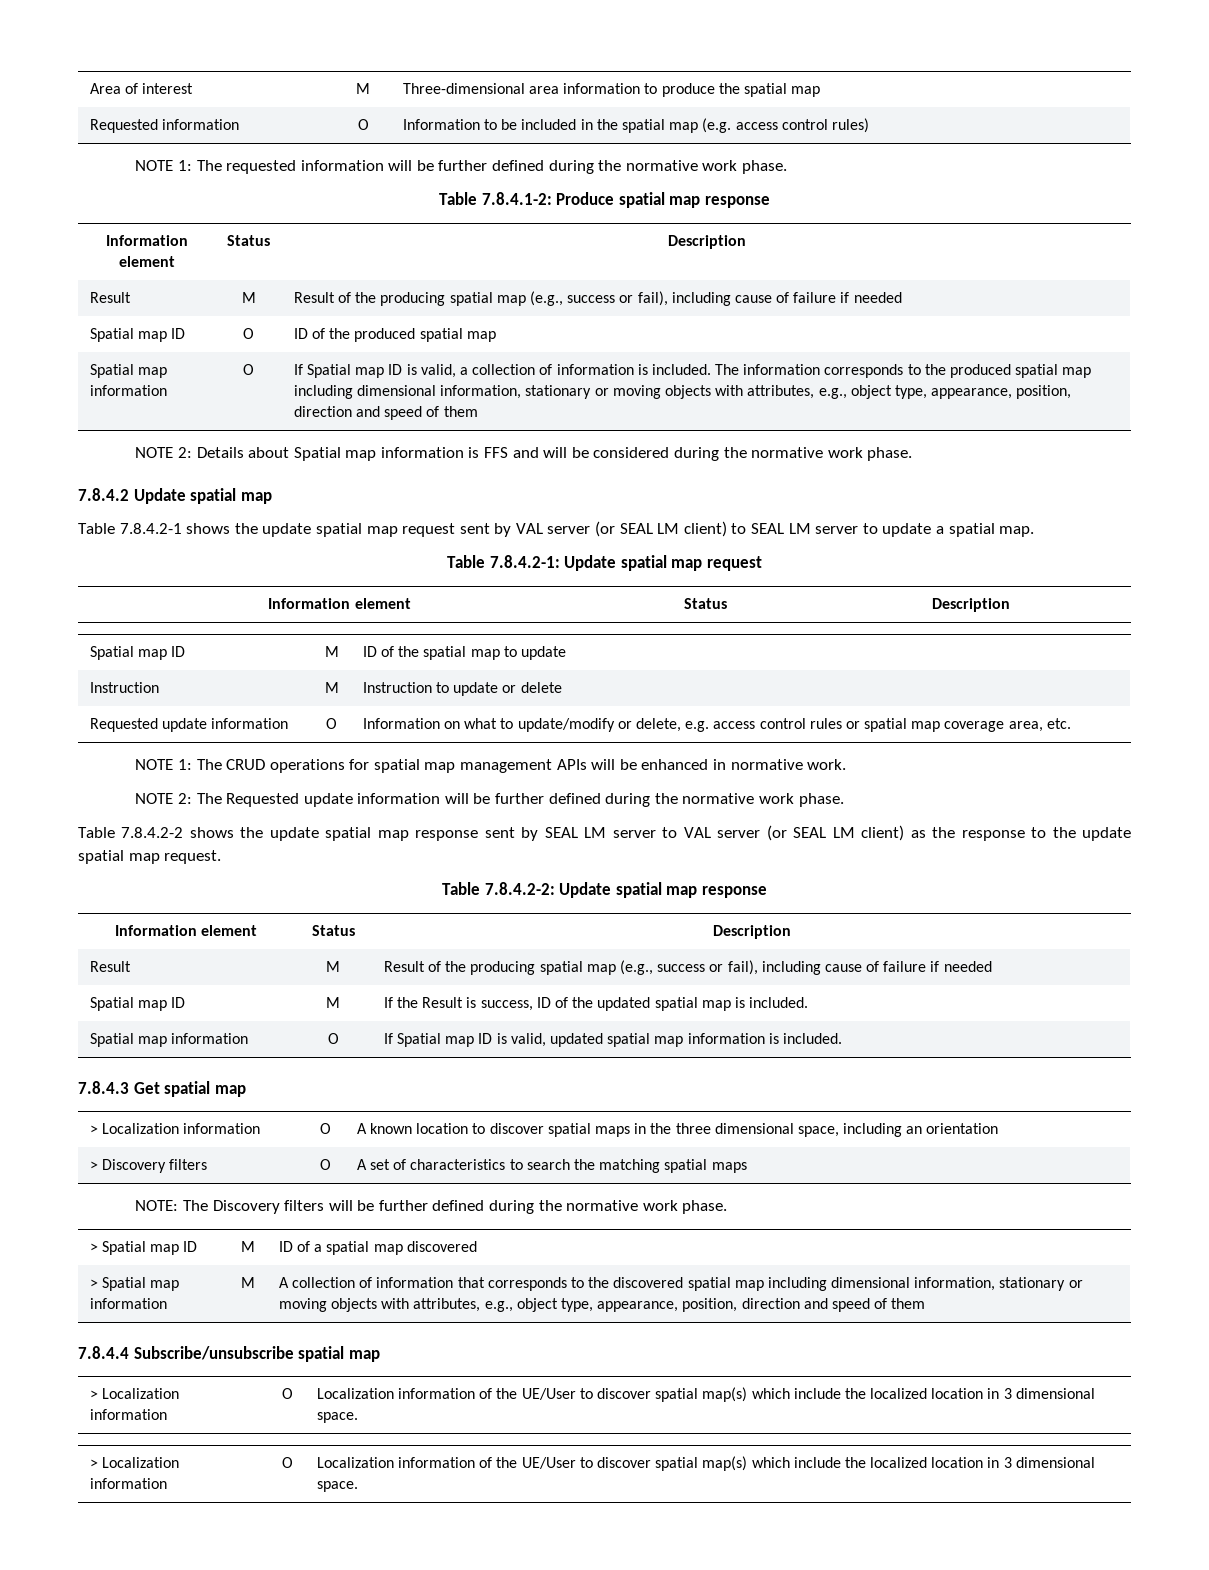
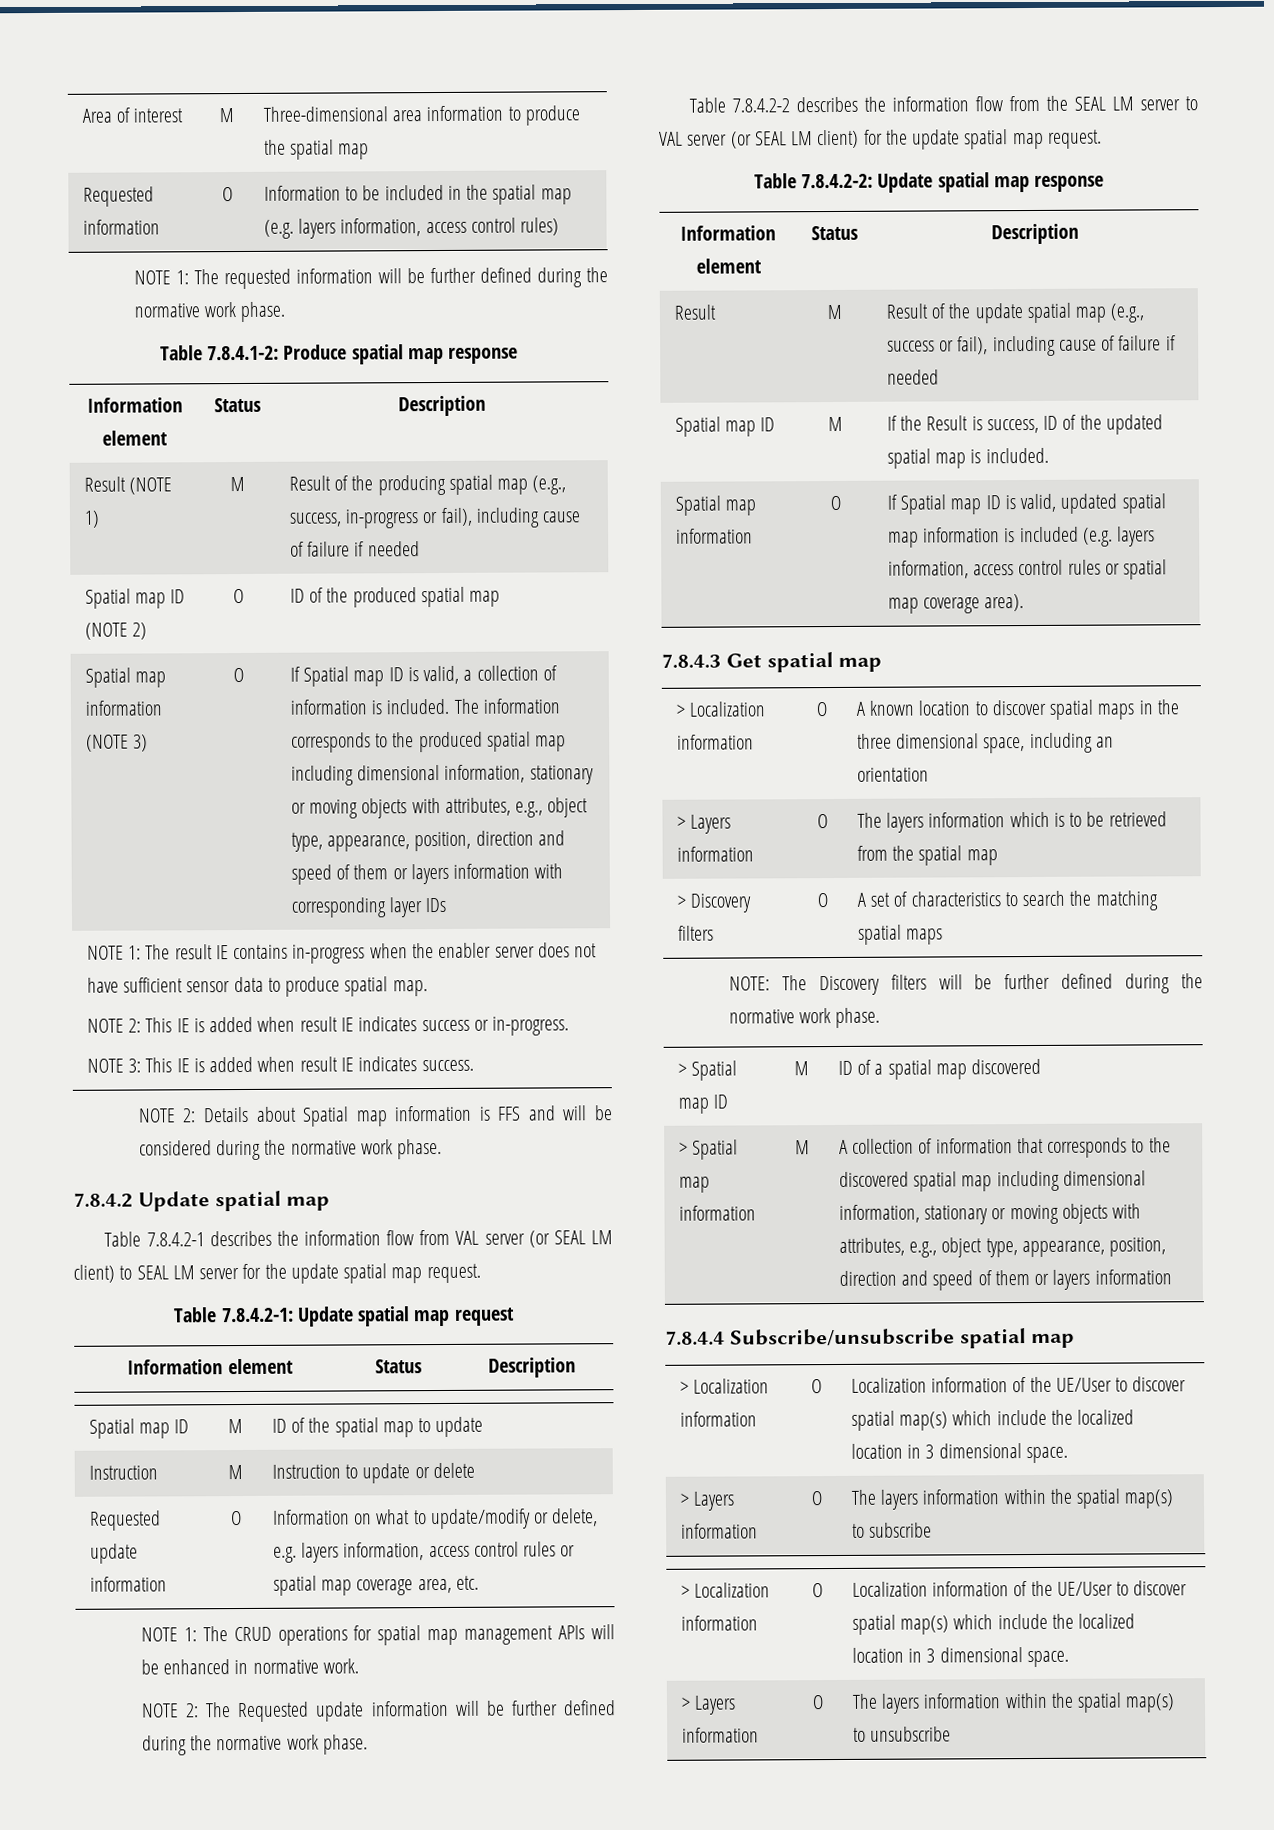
- Requested information | O | Information to be included in the spatial map (e.g. access control rules)
+ Requested information | O | Information to be included in the spatial map (e.g. layers information, access control rules)
  Table 7.8.4.1-2: Produce spatial map response
  Information element | Status | Description
- Result | M | Result of the producing spatial map (e.g., success or fail), including cause of failure if needed
+ Result (NOTE 1) | M | Result of the producing spatial map (e.g., success, in-progress or fail), including cause of failure if needed
- Spatial map ID | O | ID of the produced spatial map
- Spatial map information
+ Spatial map ID (NOTE 2) | O | ID of the produced spatial map
+ Spatial map information (NOTE 3)
- The information corresponds to the produced spatial map including dimensional information, stationary or moving objects with attributes, e.g., object type, appearance, position, direction and speed of them
+ The information corresponds to the produced spatial map including dimensional information, stationary or moving objects with attributes, e.g., object type, appearance, position, direction and speed of them or layers information with corresponding layer IDs
+ NOTE 1: The result IE contains in-progress when the enabler server does not have sufficient sensor data to produce spatial map.
+ NOTE 2: This IE is added when result IE indicates success or in-progress.
+ NOTE 3: This IE is added when result IE indicates success.
- Table 7.8.4.2-1 shows the update spatial map request sent by VAL server (or SEAL LM client) to SEAL LM server to update a spatial map.
+ Table 7.8.4.2-1 describes the information flow from VAL server (or SEAL LM client) to SEAL LM server for the update spatial map request.
- Requested update information | O | Information on what to update/modify or delete, e.g. access control rules or spatial map coverage area, etc.
+ Requested update information | O | Information on what to update/modify or delete, e.g. layers information, access control rules or spatial map coverage area, etc.
- Table 7.8.4.2-2 shows the update spatial map response sent by SEAL LM server to VAL server (or SEAL LM client) as the response to the update spatial map request.
+ Table 7.8.4.2-2 describes the information flow from the SEAL LM server to VAL server (or SEAL LM client) for the update spatial map request.
  Table 7.8.4.2-2: Update spatial map response
  Information element | Status | Description
- Result | M | Result of the producing spatial map (e.g., success or fail), including cause of failure if needed
+ Result | M | Result of the update spatial map (e.g., success or fail), including cause of failure if needed
- Spatial map information | O | If Spatial map ID is valid, updated spatial map information is included.
+ Spatial map information | O | If Spatial map ID is valid, updated spatial map information is included (e.g. layers information, access control rules or spatial map coverage area).
+ > Layers information | O | The layers information which is to be retrieved from the spatial map
- > Spatial map information | M | A collection of information that corresponds to the discovered spatial map including dimensional information, stationary or moving objects with attributes, e.g., object type, appearance, position, direction and speed of them
+ > Spatial map information | M | A collection of information that corresponds to the discovered spatial map including dimensional information, stationary or moving objects with attributes, e.g., object type, appearance, position, direction and speed of them or layers information
+ > Layers information | O | The layers information within the spatial map(s) to subscribe
+ > Layers information | O | The layers information within the spatial map(s) to unsubscribe

